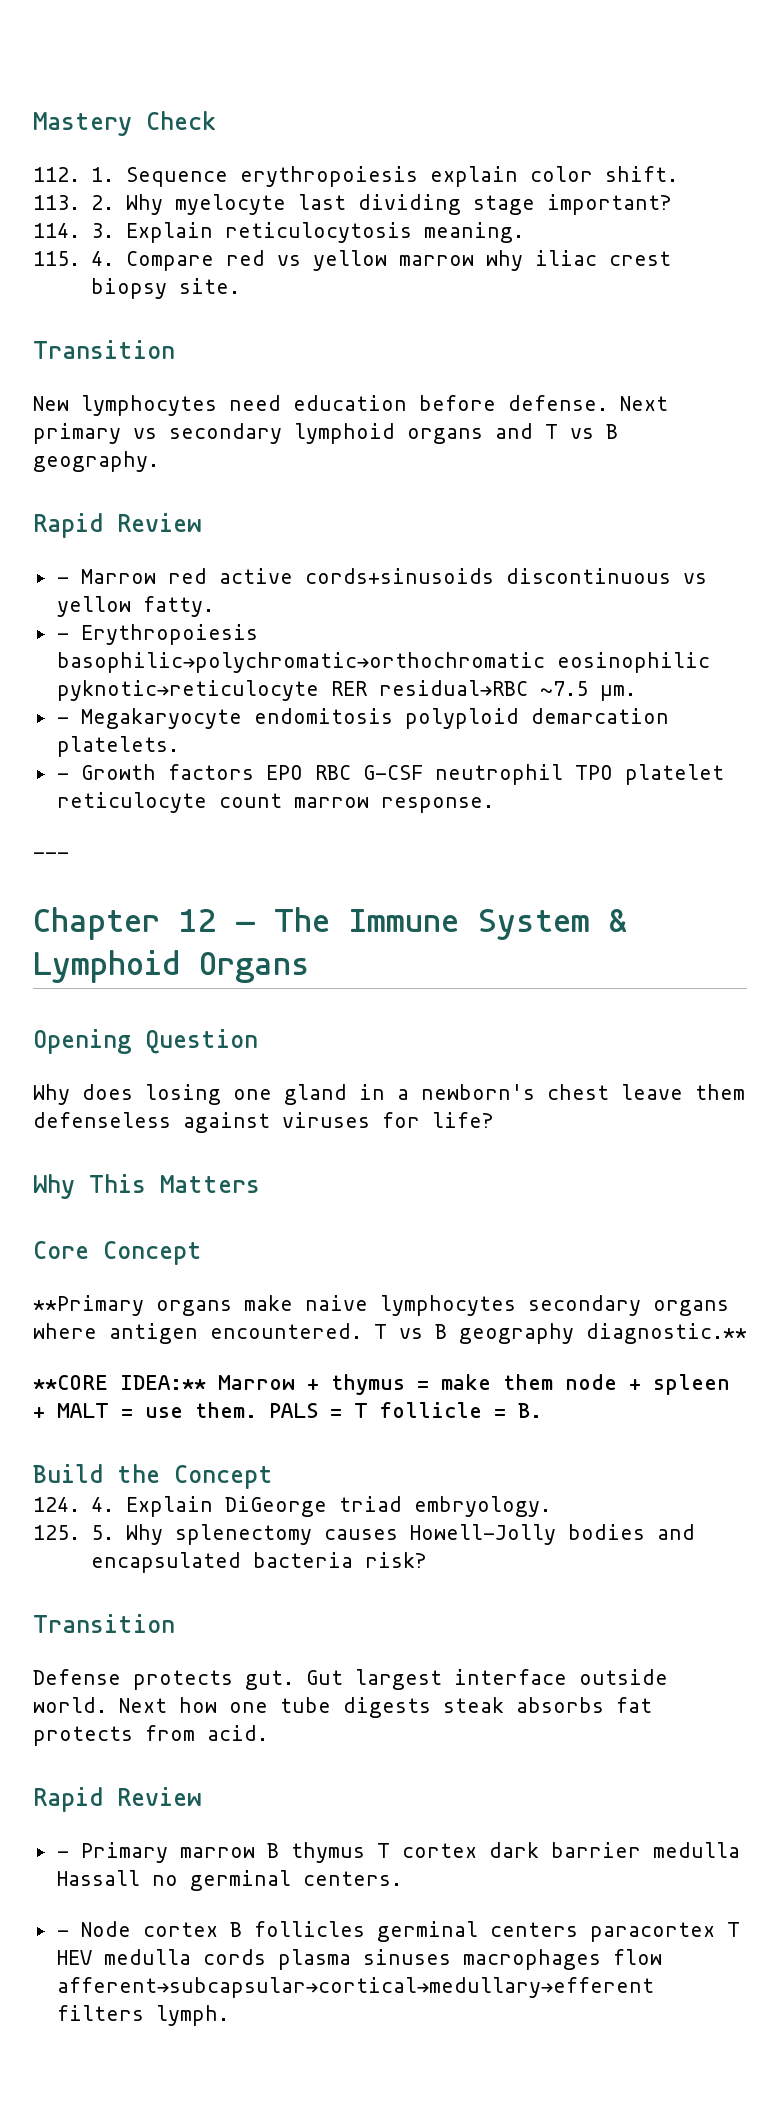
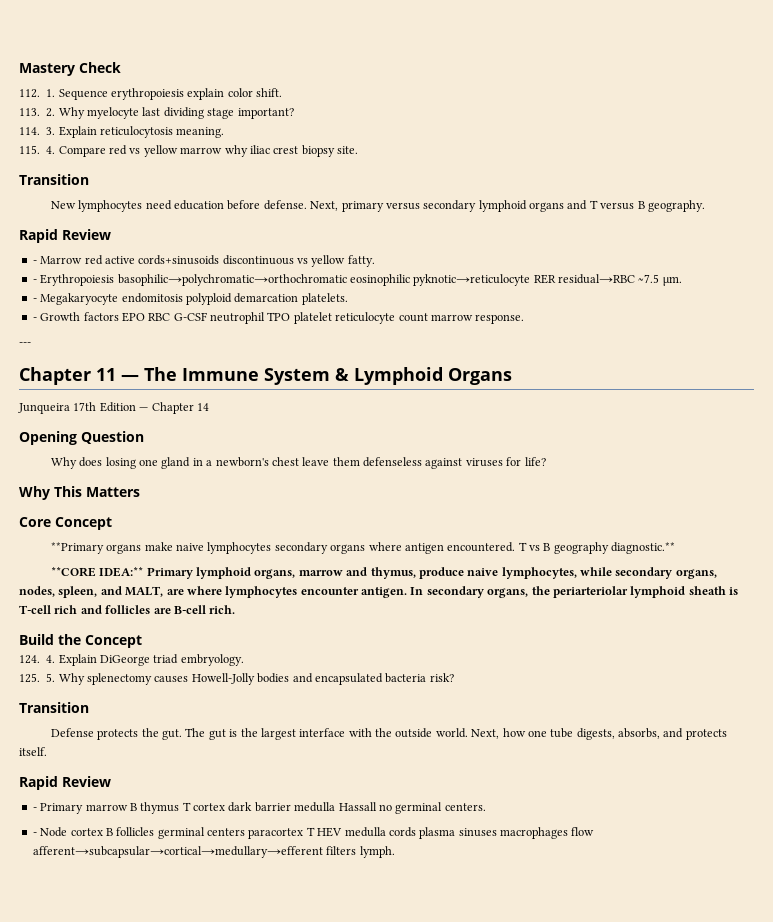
- Next primary vs secondary lymphoid organs and T vs B geography.
+ Next, primary versus secondary lymphoid organs and T versus B geography.
- Chapter 12 — The Immune System & Lymphoid Organs
+ Chapter 11 — The Immune System & Lymphoid Organs
+ Junqueira 17th Edition — Chapter 14
- **CORE IDEA:** Marrow + thymus = make them node + spleen + MALT = use them. PALS = T follicle = B.
+ **CORE IDEA:** Primary lymphoid organs, marrow and thymus, produce naive lymphocytes, while secondary organs, nodes, spleen, and MALT, are where lymphocytes encounter antigen. In secondary organs, the periarteriolar lymphoid sheath is T-cell rich and follicles are B-cell rich.
- Defense protects gut. Gut largest interface outside world.
+ Defense protects the gut. The gut is the largest interface with the outside world.
- Next how one tube digests steak absorbs fat protects from acid.
+ Next, how one tube digests, absorbs, and protects itself.

